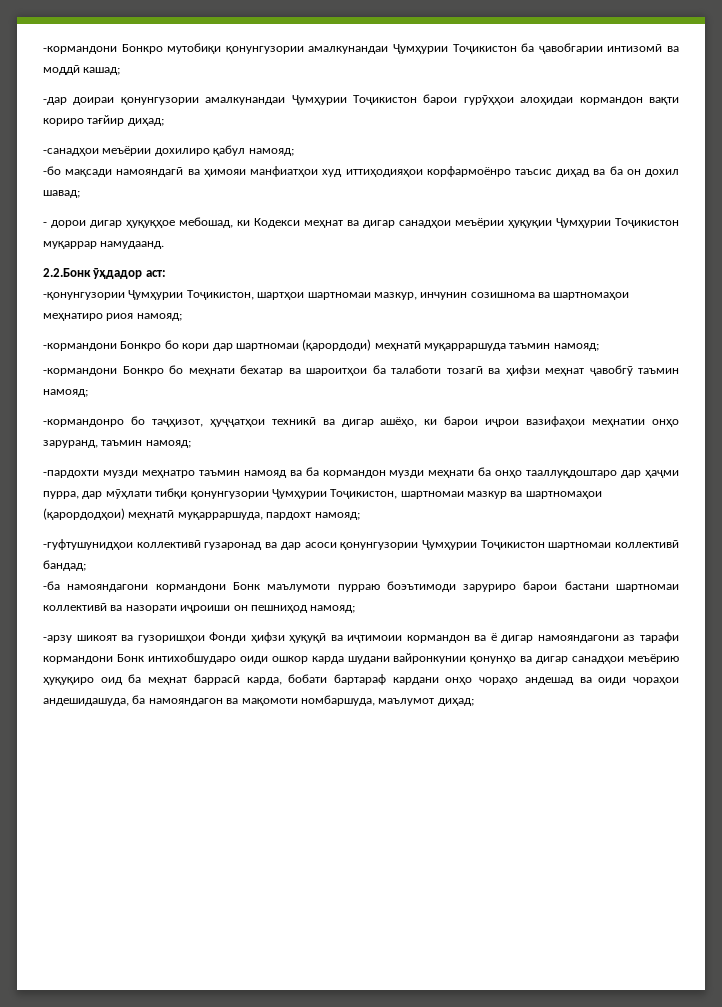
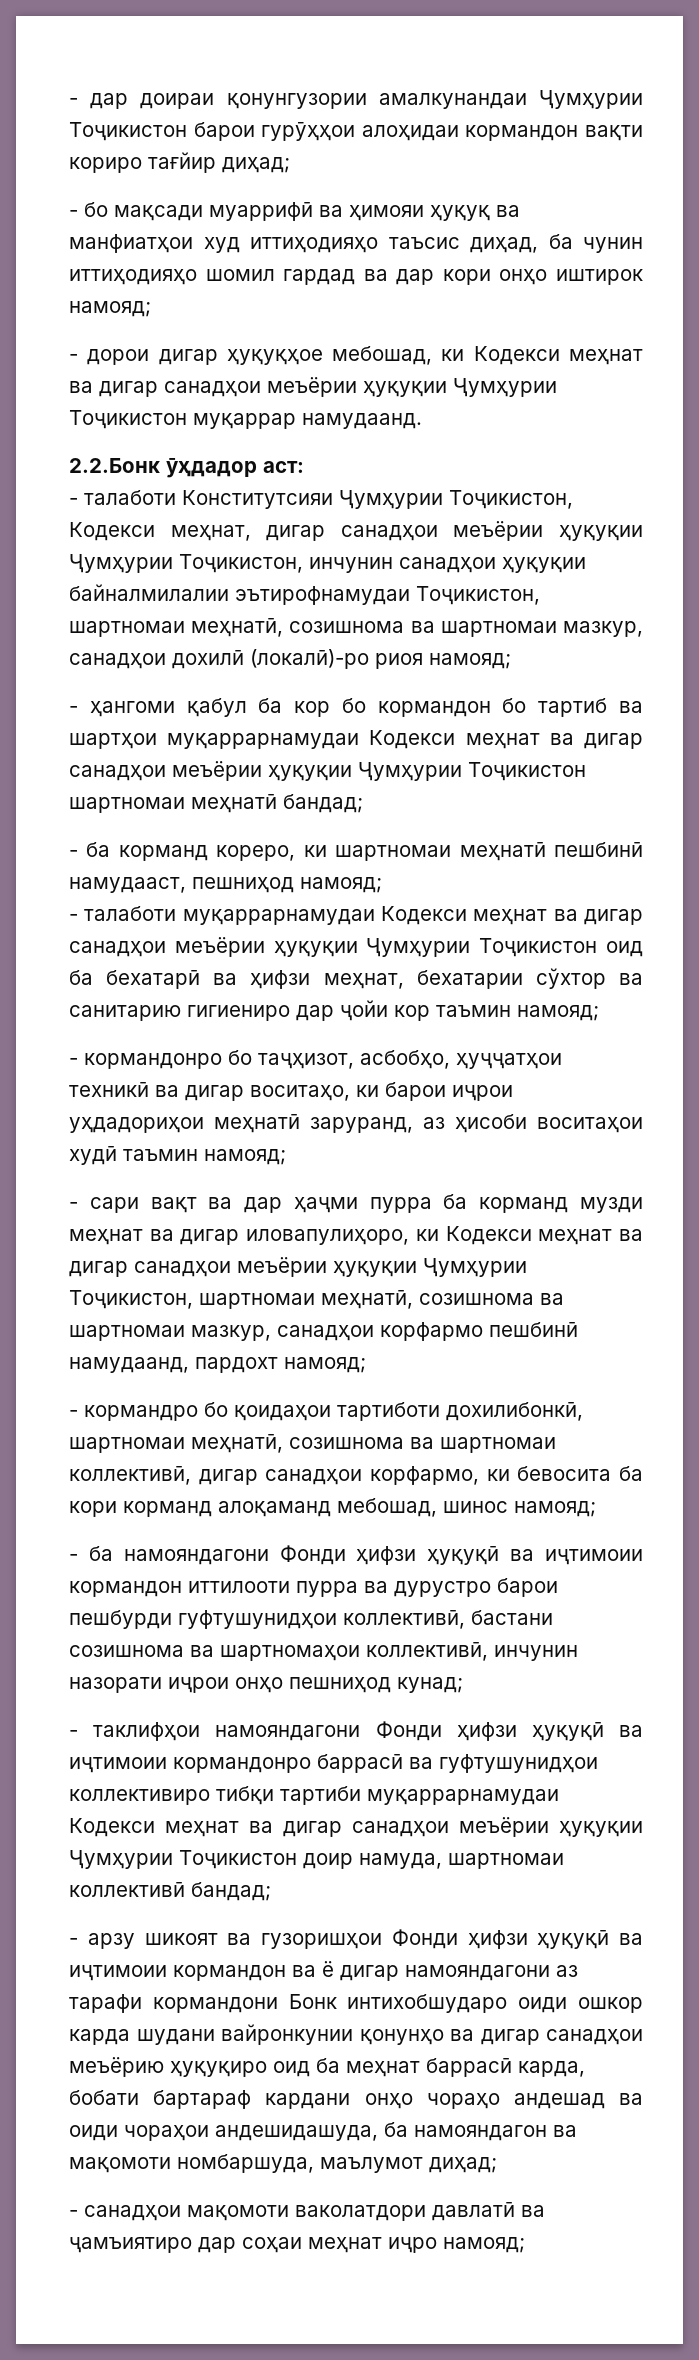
- -кормандони Бонкро мутобиқи қонунгузории амалкунандаи Ҷумҳурии Тоҷикистон ба ҷавобгарии интизомӣ ва моддӣ кашад;
- -дар доираи қонунгузории амалкунандаи Ҷумҳурии Тоҷикистон барои гурӯҳҳои алоҳидаи кормандон вақти кориро тағйир диҳад;
+ - дар доираи қонунгузории амалкунандаи Ҷумҳурии Тоҷикистон барои гурӯҳҳои алоҳидаи кормандон вақти кориро тағйир диҳад;
- -санадҳои меъёрии дохилиро қабул намояд;
- -бо мақсади намояндагӣ ва ҳимояи манфиатҳои худ иттиҳодияҳои корфармоёнро таъсис диҳад ва ба он дохил шавад;
+ - бо мақсади муаррифӣ ва ҳимояи ҳуқуқ ва манфиатҳои худ иттиҳодияҳо таъсис диҳад, ба чунин иттиҳодияҳо шомил гардад ва дар кори онҳо иштирок намояд;
- -қонунгузории Ҷумҳурии Тоҷикистон, шартҳои шартномаи мазкур, инчунин созишнома ва шартномаҳои меҳнатиро риоя намояд;
- -кормандони Бонкро бо кори дар шартномаи (қарордоди) меҳнатӣ муқарраршуда таъмин намояд;
- -кормандони Бонкро бо меҳнати бехатар ва шароитҳои ба талаботи тозагӣ ва ҳифзи меҳнат ҷавобгӯ таъмин намояд;
- -кормандонро бо таҷҳизот, ҳуҷҷатҳои техникӣ ва дигар ашёҳо, ки барои иҷрои вазифаҳои меҳнатии онҳо заруранд, таъмин намояд;
- -пардохти музди меҳнатро таъмин намояд ва ба кормандон музди меҳнати ба онҳо тааллуқдоштаро дар ҳаҷми пурра, дар мӯҳлати тибқи қонунгузории Ҷумҳурии Тоҷикистон, шартномаи мазкур ва шартномаҳои (қарордодҳои) меҳнатӣ муқарраршуда, пардохт намояд;
- -гуфтушунидҳои коллективӣ гузаронад ва дар асоси қонунгузории Ҷумҳурии Тоҷикистон шартномаи коллективӣ бандад;
- -ба намояндагони кормандони Бонк маълумоти пурраю боэътимоди заруриро барои бастани шартномаи коллективӣ ва назорати иҷроиши он пешниҳод намояд;
- -арзу шикоят ва гузоришҳои Фонди ҳифзи ҳуқуқӣ ва иҷтимоии кормандон ва ё дигар намояндагони аз тарафи кормандони Бонк интихобшударо оиди ошкор карда шудани вайронкунии қонунҳо ва дигар санадҳои меъёрию ҳуқуқиро оид ба меҳнат баррасӣ карда, бобати бартараф кардани онҳо чораҳо андешад ва оиди чораҳои андешидашуда, ба намояндагон ва мақомоти номбаршуда, маълумот диҳад;
+ - талаботи Конститутсияи Ҷумҳурии Тоҷикистон, Кодекси меҳнат, дигар санадҳои меъёрии ҳуқуқии Ҷумҳурии Тоҷикистон, инчунин санадҳои ҳуқуқии байналмилалии эътирофнамудаи Тоҷикистон, шартномаи меҳнатӣ, созишнома ва шартномаи мазкур, санадҳои дохилӣ (локалӣ)-ро риоя намояд;
+ - ҳангоми қабул ба кор бо кормандон бо тартиб ва шартҳои муқаррарнамудаи Кодекси меҳнат ва дигар санадҳои меъёрии ҳуқуқии Ҷумҳурии Тоҷикистон шартномаи меҳнатӣ бандад;
+ - ба корманд кореро, ки шартномаи меҳнатӣ пешбинӣ намудааст, пешниҳод намояд;
+ - талаботи муқаррарнамудаи Кодекси меҳнат ва дигар санадҳои меъёрии ҳуқуқии Ҷумҳурии Тоҷикистон оид ба бехатарӣ ва ҳифзи меҳнат, бехатарии сўхтор ва санитарию гигиениро дар ҷойи кор таъмин намояд;
+ - кормандонро бо таҷҳизот, асбобҳо, ҳуҷҷатҳои техникӣ ва дигар воситаҳо, ки барои иҷрои уҳдадориҳои меҳнатӣ заруранд, аз ҳисоби воситаҳои худӣ таъмин намояд;
+ - сари вақт ва дар ҳаҷми пурра ба корманд музди меҳнат ва дигар иловапулиҳоро, ки Кодекси меҳнат ва дигар санадҳои меъёрии ҳуқуқии Ҷумҳурии Тоҷикистон, шартномаи меҳнатӣ, созишнома ва шартномаи мазкур, санадҳои корфармо пешбинӣ намудаанд, пардохт намояд;
+ - кормандро бо қоидаҳои тартиботи дохилибонкӣ, шартномаи меҳнатӣ, созишнома ва шартномаи коллективӣ, дигар санадҳои корфармо, ки бевосита ба кори корманд алоқаманд мебошад, шинос намояд;
+ - ба намояндагони Фонди ҳифзи ҳуқуқӣ ва иҷтимоии кормандон иттилооти пурра ва дурустро барои пешбурди гуфтушунидҳои коллективӣ, бастани созишнома ва шартномаҳои коллективӣ, инчунин назорати иҷрои онҳо пешниҳод кунад;
+ - таклифҳои намояндагони Фонди ҳифзи ҳуқуқӣ ва иҷтимоии кормандонро баррасӣ ва гуфтушунидҳои коллективиро тибқи тартиби муқаррарнамудаи Кодекси меҳнат ва дигар санадҳои меъёрии ҳуқуқии Ҷумҳурии Тоҷикистон доир намуда, шартномаи коллективӣ бандад;
+ - арзу шикоят ва гузоришҳои Фонди ҳифзи ҳуқуқӣ ва иҷтимоии кормандон ва ё дигар намояндагони аз тарафи кормандони Бонк интихобшударо оиди ошкор карда шудани вайронкунии қонунҳо ва дигар санадҳои меъёрию ҳуқуқиро оид ба меҳнат баррасӣ карда, бобати бартараф кардани онҳо чораҳо андешад ва оиди чораҳои андешидашуда, ба намояндагон ва мақомоти номбаршуда, маълумот диҳад;
+ - санадҳои мақомоти ваколатдори давлатӣ ва ҷамъиятиро дар соҳаи меҳнат иҷро намояд;

